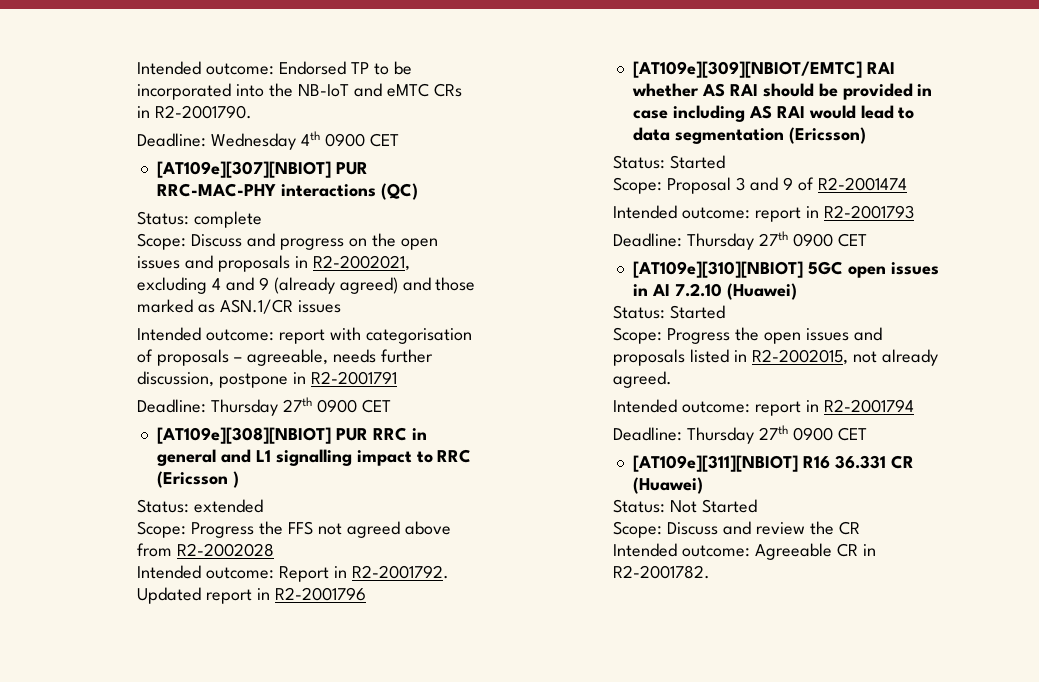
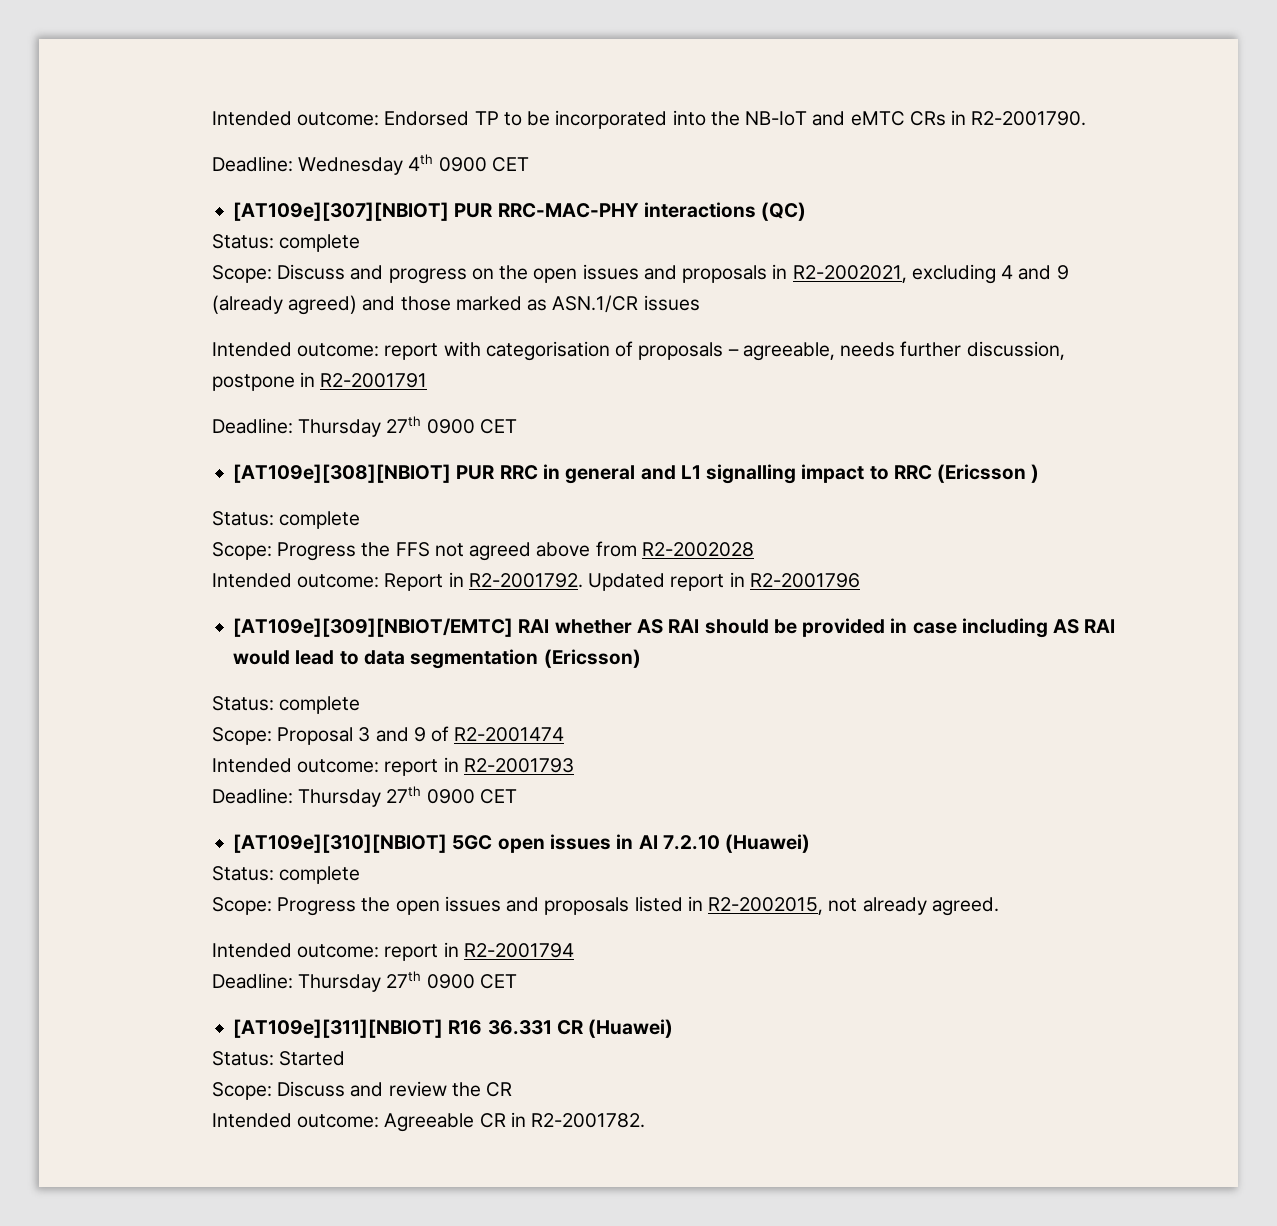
  [AT109e][308][NBIOT] PUR RRC in general and L1 signalling impact to RRC (Ericsson )
- Status: extended
+ Status: complete
  [AT109e][309][NBIOT/EMTC] RAI whether AS RAI should be provided in case including AS RAI would lead to data segmentation (Ericsson)
- Status: Started
+ Status: complete
  [AT109e][310][NBIOT] 5GC open issues in AI 7.2.10 (Huawei)
- Status: Started
+ Status: complete
- Status: Not Started
+ Status: Started

